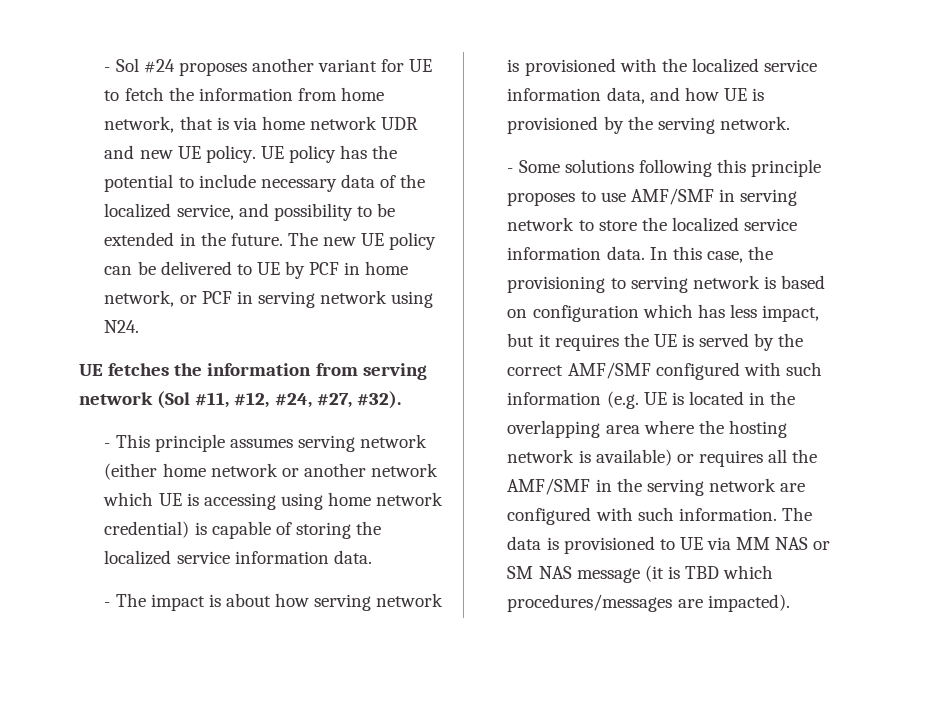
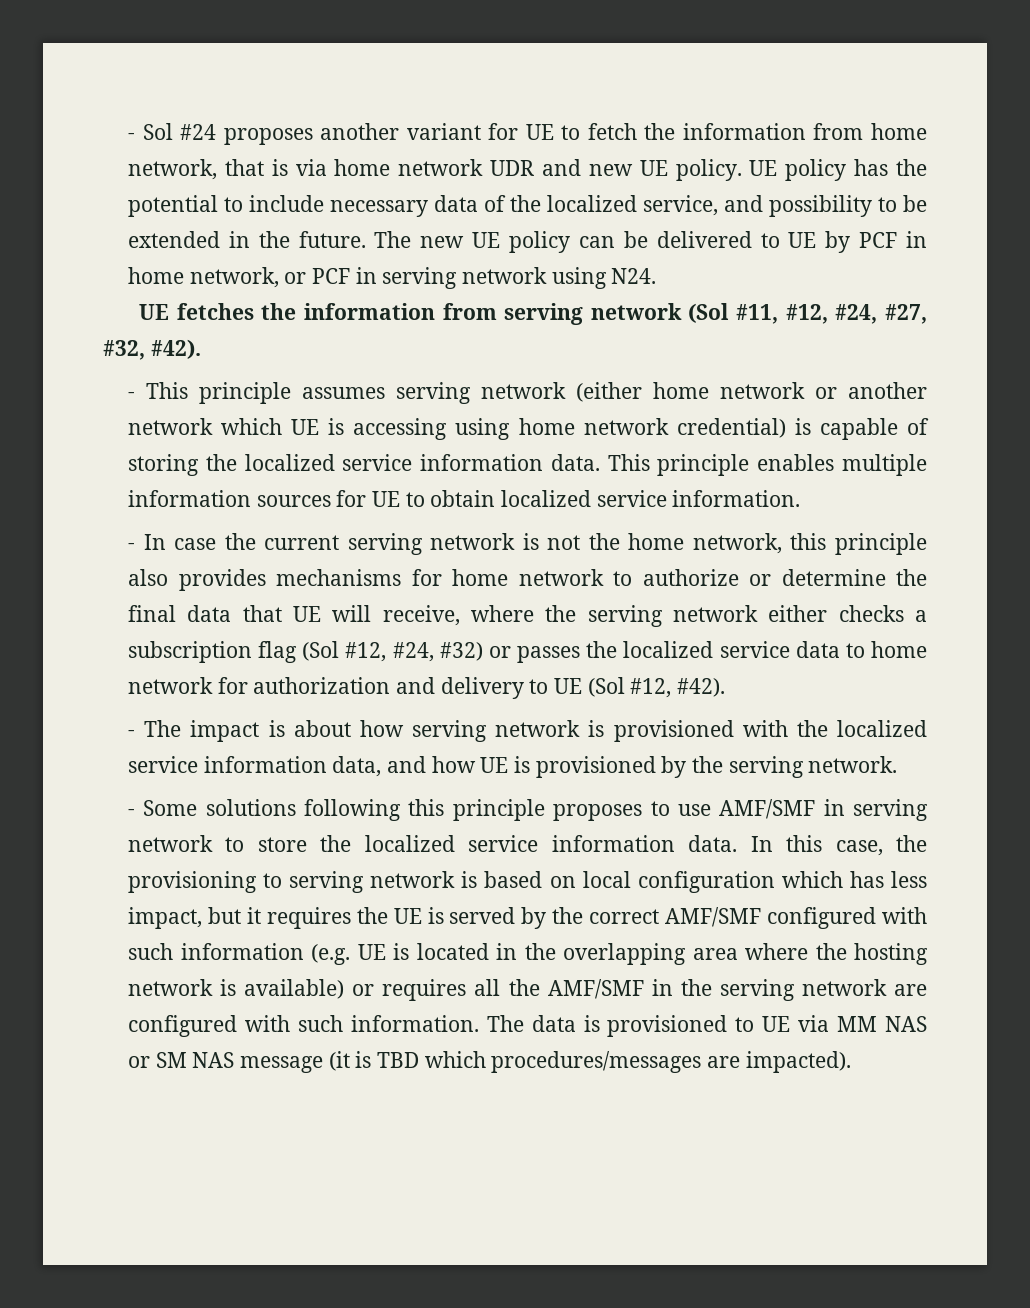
- UE fetches the information from serving network (Sol #11, #12, #24, #27, #32).
+ UE fetches the information from serving network (Sol #11, #12, #24, #27, #32, #42).
+ This principle enables multiple information sources for UE to obtain localized service information.
+ - In case the current serving network is not the home network, this principle also provides mechanisms for home network to authorize or determine the final data that UE will receive, where the serving network either checks a subscription flag (Sol #12, #24, #32) or passes the localized service data to home network for authorization and delivery to UE (Sol #12, #42).
- In this case, the provisioning to serving network is based on configuration which has less impact, but it requires the UE is served by the correct AMF/SMF configured with such information (e.g. UE is located in the overlapping area where the hosting network is available) or requires all the AMF/SMF in the serving network are configured with such information.
+ In this case, the provisioning to serving network is based on local configuration which has less impact, but it requires the UE is served by the correct AMF/SMF configured with such information (e.g. UE is located in the overlapping area where the hosting network is available) or requires all the AMF/SMF in the serving network are configured with such information.

